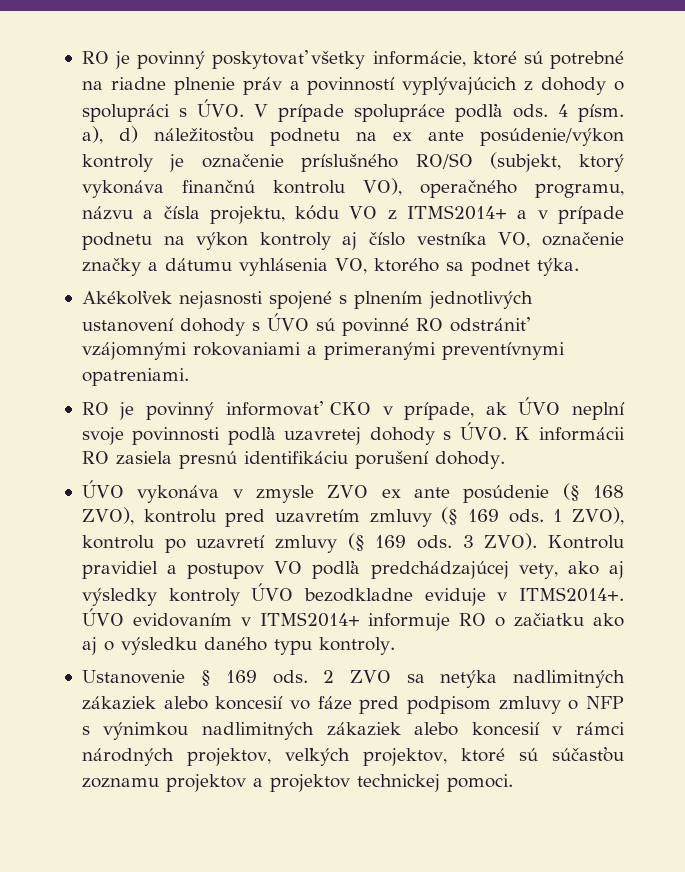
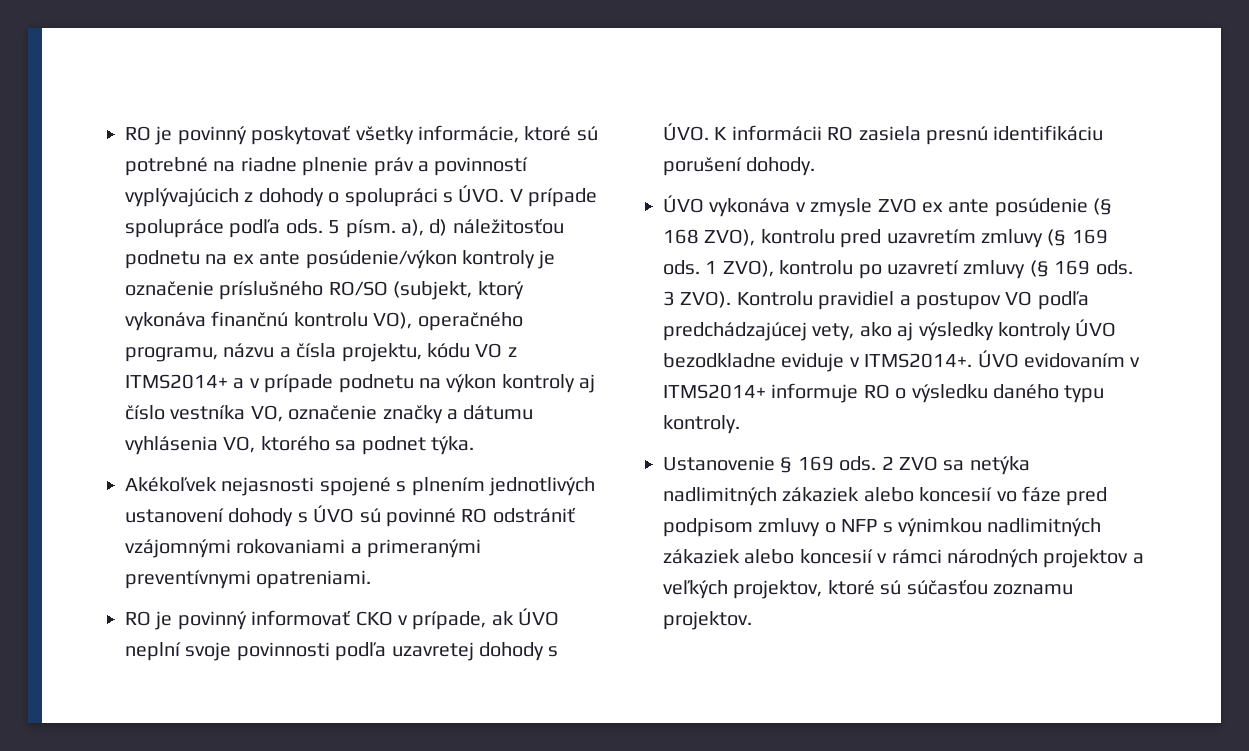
- 4 písm. a), d) náležitosťou podnetu na ex ante posúdenie/výkon kontroly je označenie príslušného RO/SO (subjekt, ktorý vykonáva finančnú kontrolu VO), operačného programu, názvu a čísla projektu, kódu VO z ITMS2014+ a v prípade podnetu na výkon kontroly aj číslo vestníka VO, označenie značky a dátumu vyhlásenia VO, ktorého sa podnet týka.
+ 5 písm. a), d) náležitosťou podnetu na ex ante posúdenie/výkon kontroly je označenie príslušného RO/SO (subjekt, ktorý vykonáva finančnú kontrolu VO), operačného programu, názvu a čísla projektu, kódu VO z ITMS2014+ a v prípade podnetu na výkon kontroly aj číslo vestníka VO, označenie značky a dátumu vyhlásenia VO, ktorého sa podnet týka.
- ÚVO evidovaním v ITMS2014+ informuje RO o začiatku ako aj o výsledku daného typu kontroly.
+ ÚVO evidovaním v ITMS2014+ informuje RO o výsledku daného typu kontroly.
- 2 ZVO sa netýka nadlimitných zákaziek alebo koncesií vo fáze pred podpisom zmluvy o NFP s výnimkou nadlimitných zákaziek alebo koncesií v rámci národných projektov, veľkých projektov, ktoré sú súčasťou zoznamu projektov a projektov technickej pomoci.
+ 2 ZVO sa netýka nadlimitných zákaziek alebo koncesií vo fáze pred podpisom zmluvy o NFP s výnimkou nadlimitných zákaziek alebo koncesií v rámci národných projektov a veľkých projektov, ktoré sú súčasťou zoznamu projektov.

